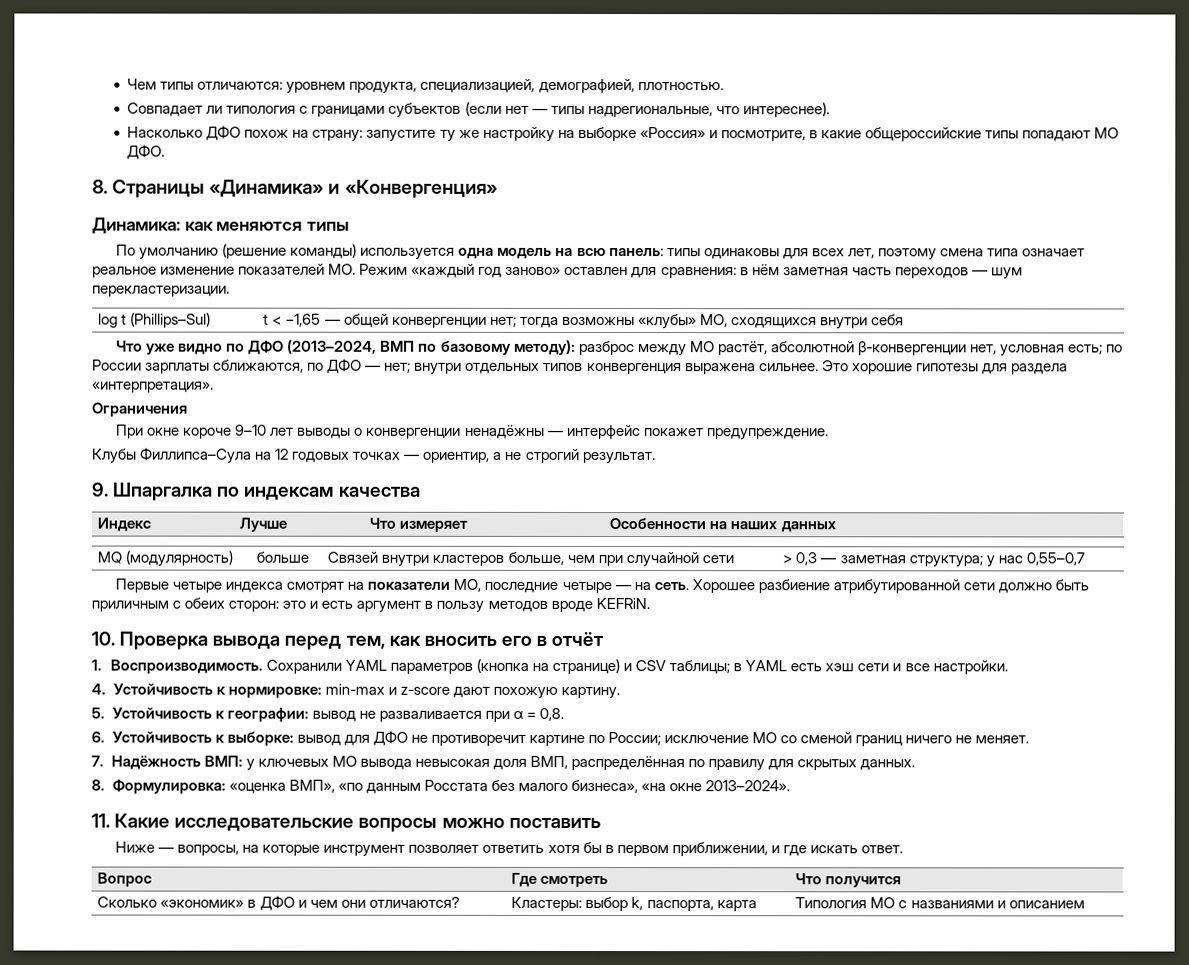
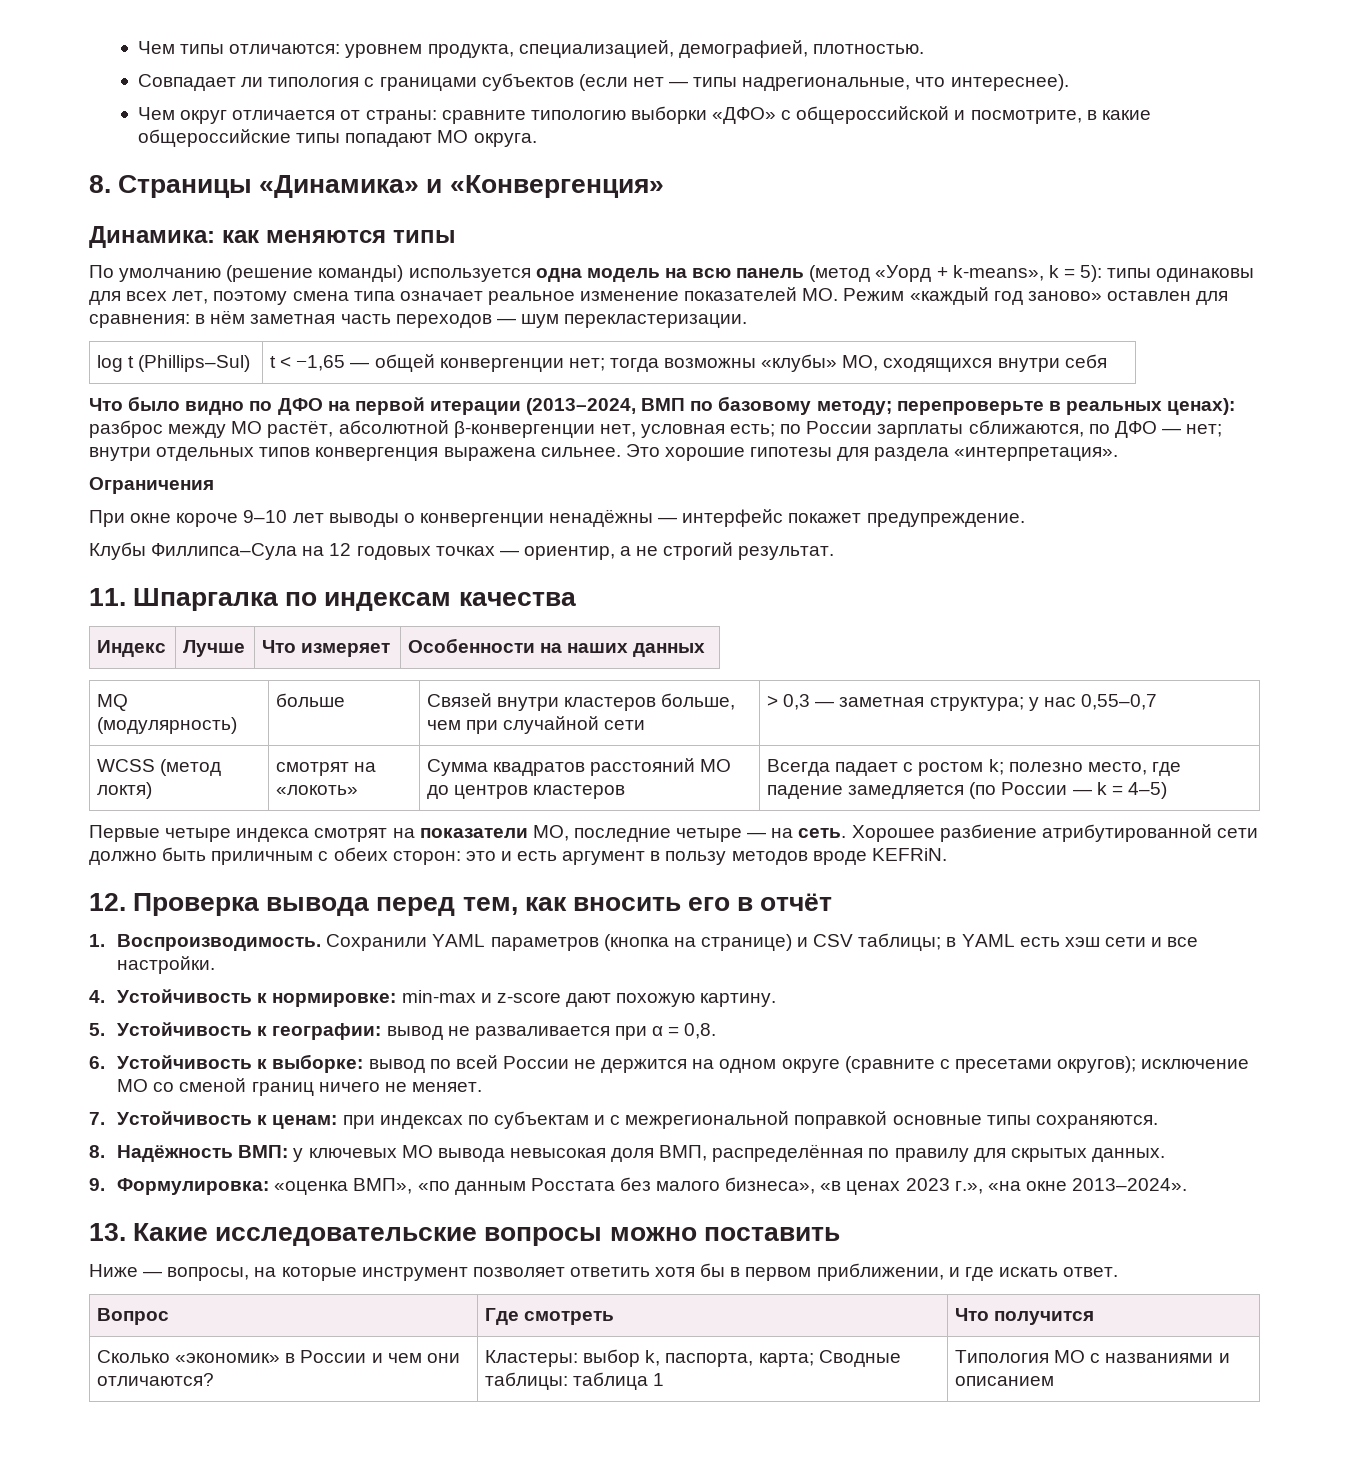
- Насколько ДФО похож на страну: запустите ту же настройку на выборке «Россия» и посмотрите, в какие общероссийские типы попадают МО ДФО.
+ Чем округ отличается от страны: сравните типологию выборки «ДФО» с общероссийской и посмотрите, в какие общероссийские типы попадают МО округа.
- По умолчанию (решение команды) используется одна модель на всю панель: типы одинаковы для всех лет, поэтому смена типа означает реальное изменение показателей МО. Режим «каждый год заново» оставлен для сравнения: в нём заметная часть переходов — шум перекластеризации.
+ По умолчанию (решение команды) используется одна модель на всю панель (метод «Уорд + k-means», k = 5): типы одинаковы для всех лет, поэтому смена типа означает реальное изменение показателей МО. Режим «каждый год заново» оставлен для сравнения: в нём заметная часть переходов — шум перекластеризации.
- Что уже видно по ДФО (2013–2024, ВМП по базовому методу): разброс между МО растёт, абсолютной β-конвергенции нет, условная есть; по России зарплаты сближаются, по ДФО — нет; внутри отдельных типов конвергенция выражена сильнее.
+ Что было видно по ДФО на первой итерации (2013–2024, ВМП по базовому методу; перепроверьте в реальных ценах): разброс между МО растёт, абсолютной β-конвергенции нет, условная есть; по России зарплаты сближаются, по ДФО — нет; внутри отдельных типов конвергенция выражена сильнее.
- 9. Шпаргалка по индексам качества
+ 11. Шпаргалка по индексам качества
+ WCSS (метод локтя) | смотрят на «локоть» | Сумма квадратов расстояний МО до центров кластеров | Всегда падает с ростом k; полезно место, где падение замедляется (по России — k = 4–5)
- 10. Проверка вывода перед тем, как вносить его в отчёт
+ 12. Проверка вывода перед тем, как вносить его в отчёт
- 6. Устойчивость к выборке: вывод для ДФО не противоречит картине по России; исключение МО со сменой границ ничего не меняет.
+ 6. Устойчивость к выборке: вывод по всей России не держится на одном округе (сравните с пресетами округов); исключение МО со сменой границ ничего не меняет.
- 7. Надёжность ВМП: у ключевых МО вывода невысокая доля ВМП, распределённая по правилу для скрытых данных.
+ 7. Устойчивость к ценам: при индексах по субъектам и с межрегиональной поправкой основные типы сохраняются.
+ 8. Надёжность ВМП: у ключевых МО вывода невысокая доля ВМП, распределённая по правилу для скрытых данных.
- 8. Формулировка: «оценка ВМП», «по данным Росстата без малого бизнеса», «на окне 2013–2024».
+ 9. Формулировка: «оценка ВМП», «по данным Росстата без малого бизнеса», «в ценах 2023 г.», «на окне 2013–2024».
- 11. Какие исследовательские вопросы можно поставить
+ 13. Какие исследовательские вопросы можно поставить
- Сколько «экономик» в ДФО и чем они отличаются? | Кластеры: выбор k, паспорта, карта | Типология МО с названиями и описанием
+ Сколько «экономик» в России и чем они отличаются? | Кластеры: выбор k, паспорта, карта; Сводные таблицы: таблица 1 | Типология МО с названиями и описанием

